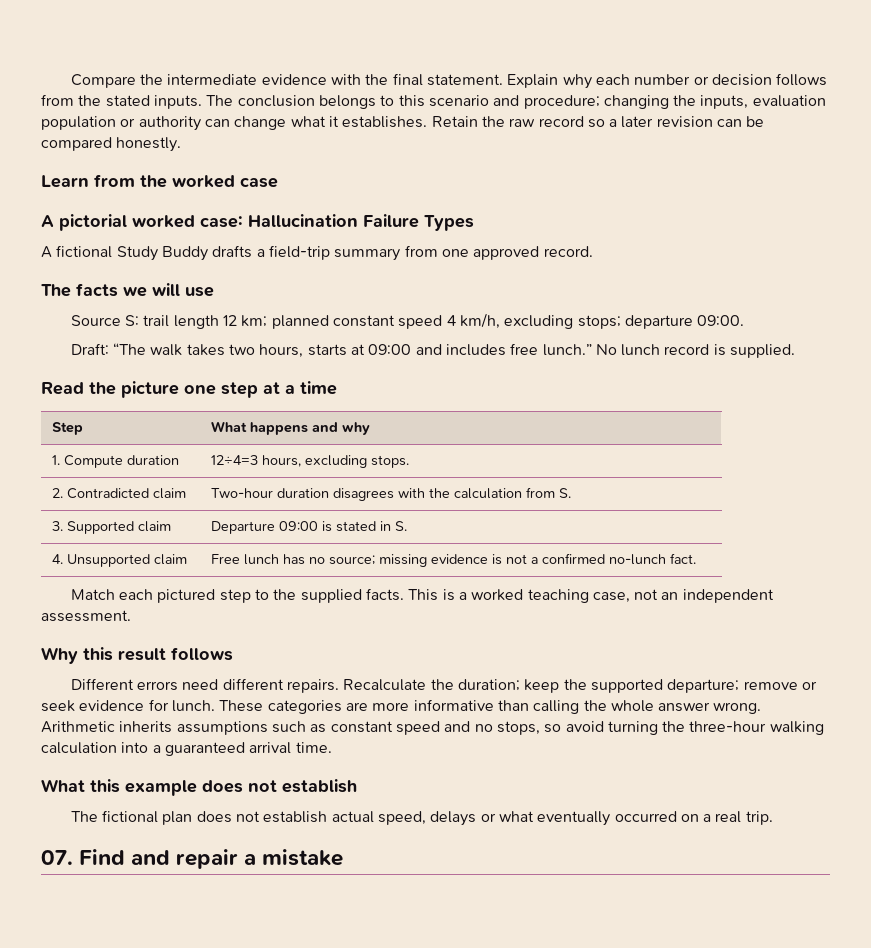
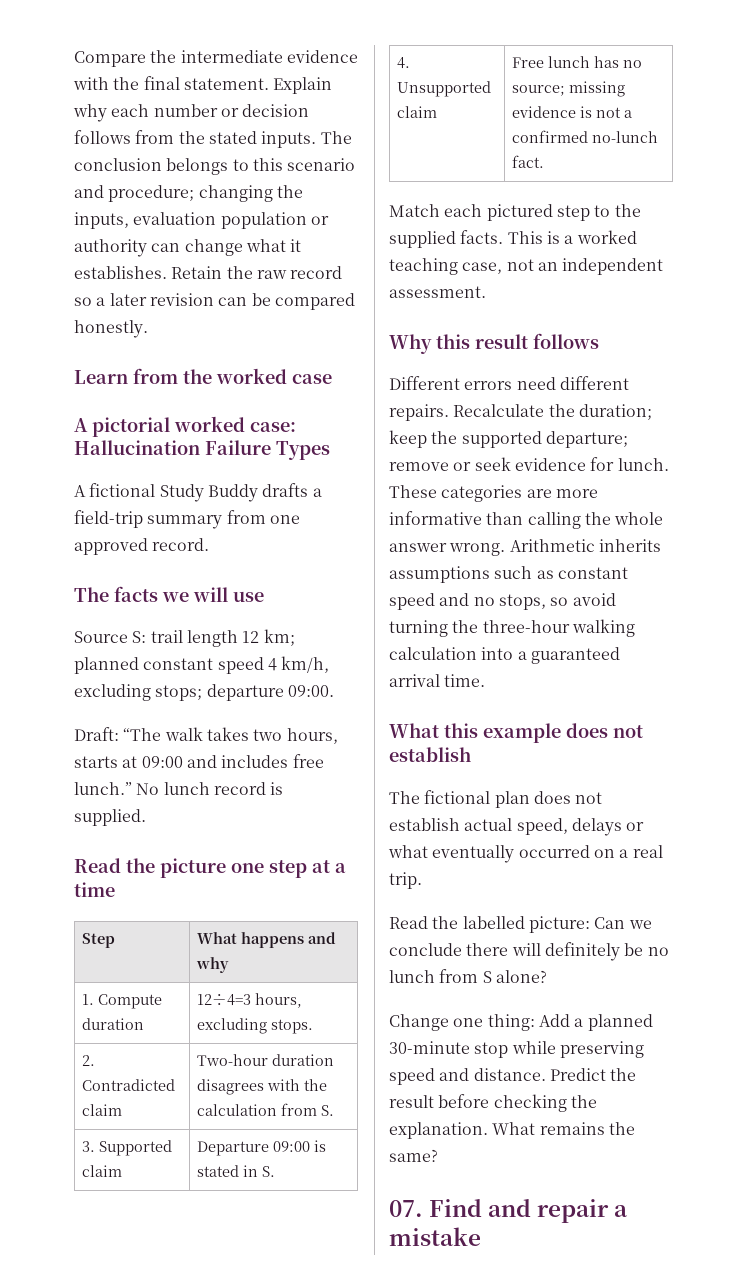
+ Read the labelled picture: Can we conclude there will definitely be no lunch from S alone?
+ Change one thing: Add a planned 30-minute stop while preserving speed and distance. Predict the result before checking the explanation. What remains the same?

